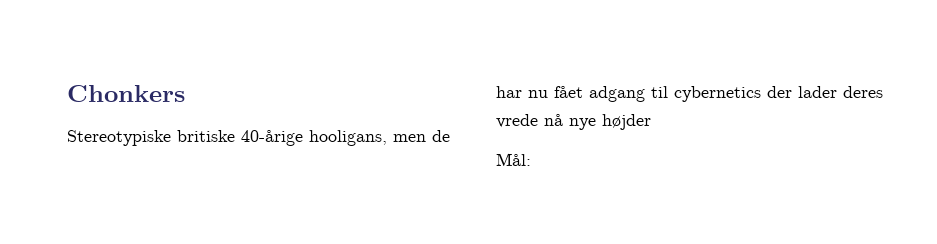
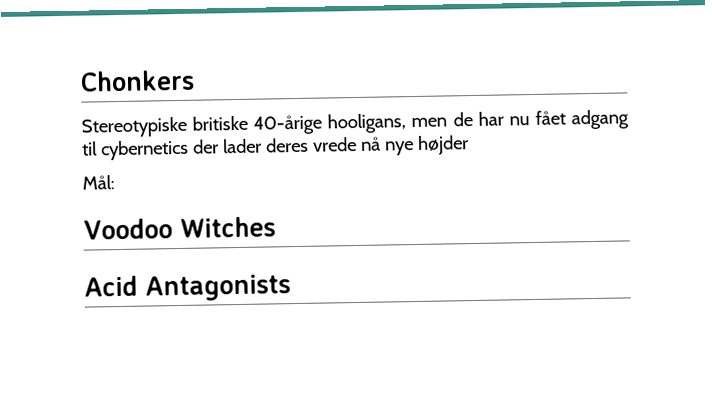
+ Voodoo Witches
+ Acid Antagonists

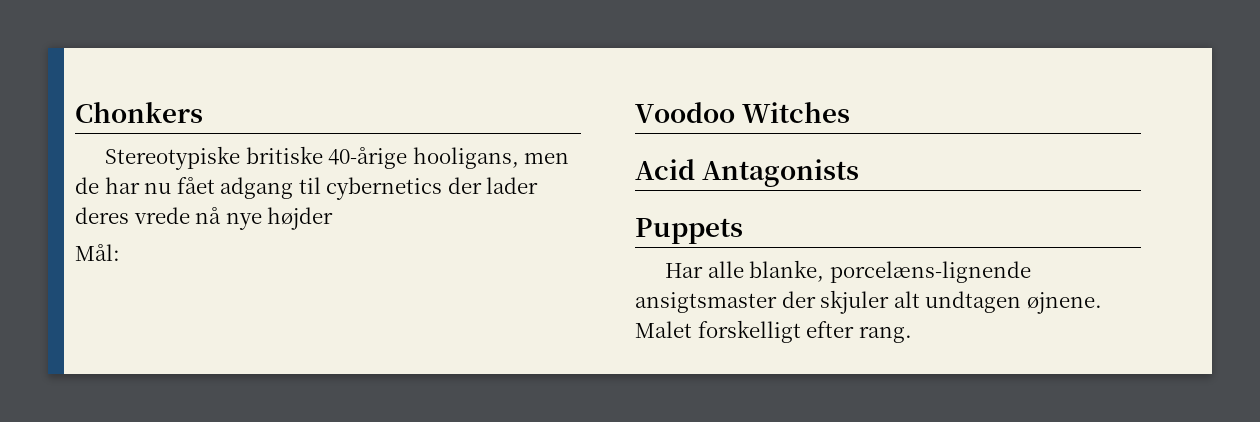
+ Puppets
+ Har alle blanke, porcelæns-lignende ansigtsmaster der skjuler alt undtagen øjnene. Malet forskelligt efter rang.

